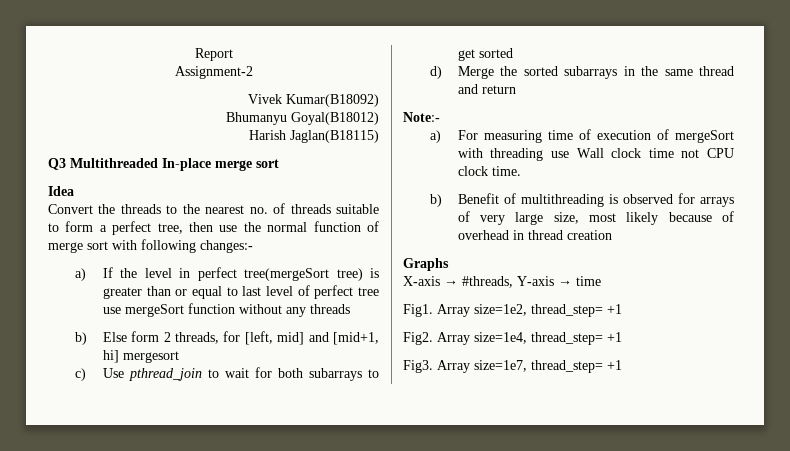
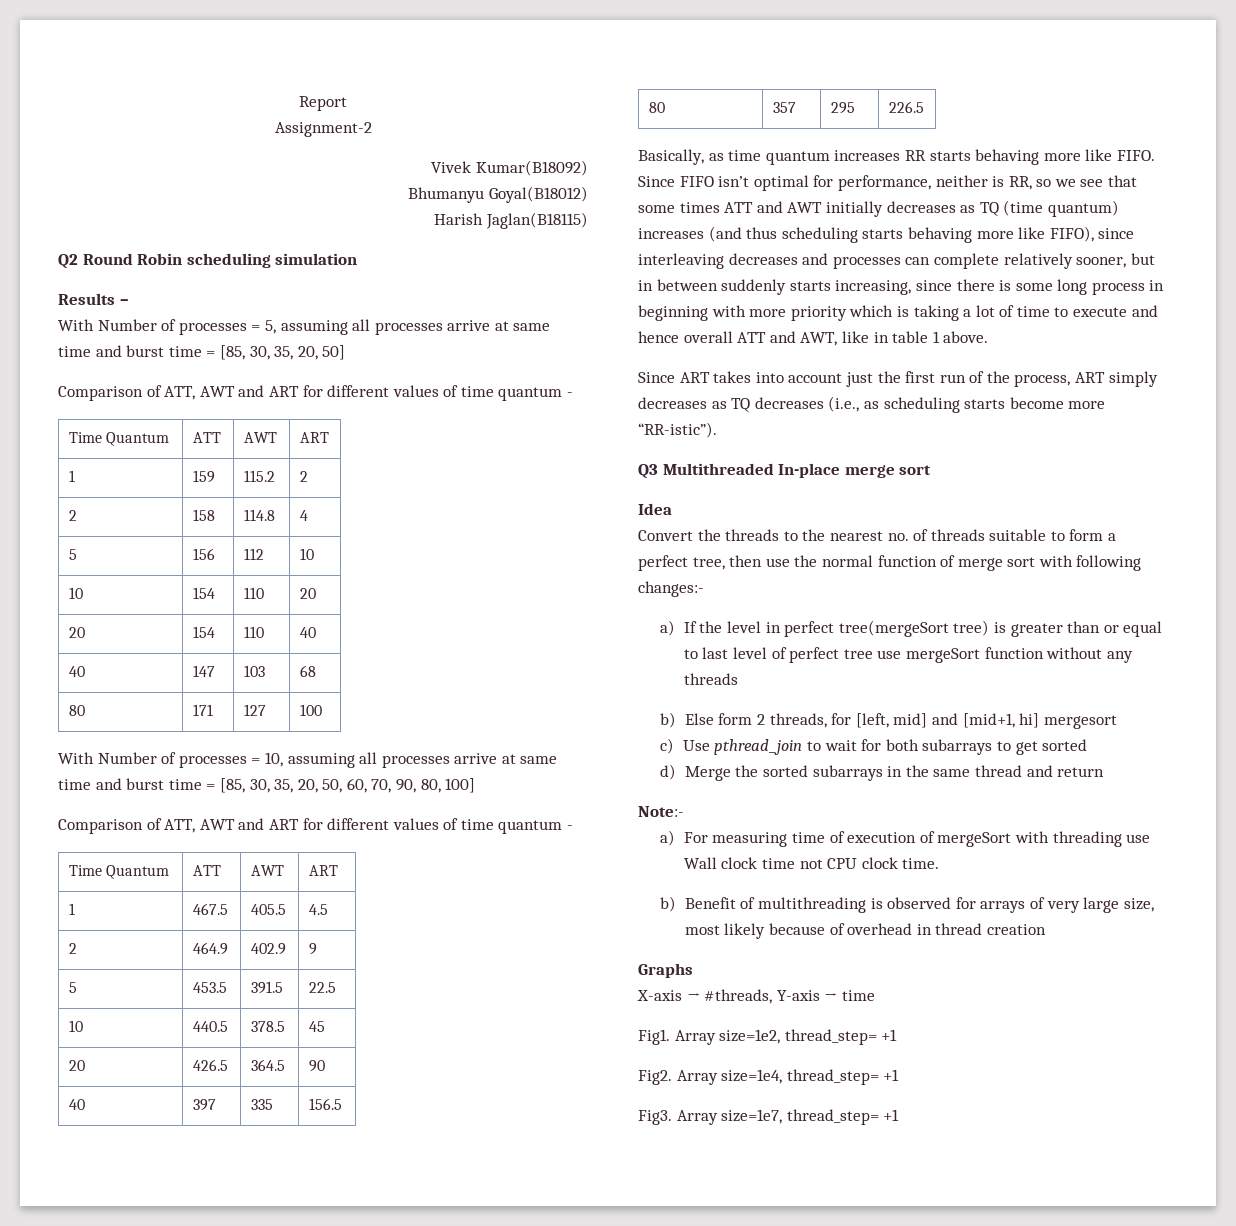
+ Q2 Round Robin scheduling simulation
+ Results –
+ With Number of processes = 5, assuming all processes arrive at same time and burst time = [85, 30, 35, 20, 50]
+ Comparison of ATT, AWT and ART for different values of time quantum -
+ Time Quantum | ATT | AWT | ART
+ 1 | 159 | 115.2 | 2
+ 2 | 158 | 114.8 | 4
+ 5 | 156 | 112 | 10
+ 10 | 154 | 110 | 20
+ 20 | 154 | 110 | 40
+ 40 | 147 | 103 | 68
+ 80 | 171 | 127 | 100
+ With Number of processes = 10, assuming all processes arrive at same time and burst time = [85, 30, 35, 20, 50, 60, 70, 90, 80, 100]
+ Comparison of ATT, AWT and ART for different values of time quantum -
+ Time Quantum | ATT | AWT | ART
+ 1 | 467.5 | 405.5 | 4.5
+ 2 | 464.9 | 402.9 | 9
+ 5 | 453.5 | 391.5 | 22.5
+ 10 | 440.5 | 378.5 | 45
+ 20 | 426.5 | 364.5 | 90
+ 40 | 397 | 335 | 156.5
+ 80 | 357 | 295 | 226.5
+ Basically, as time quantum increases RR starts behaving more like FIFO. Since FIFO isn’t optimal for performance, neither is RR, so we see that some times ATT and AWT initially decreases as TQ (time quantum) increases (and thus scheduling starts behaving more like FIFO), since interleaving decreases and processes can complete relatively sooner, but in between suddenly starts increasing, since there is some long process in beginning with more priority which is taking a lot of time to execute and hence overall ATT and AWT, like in table 1 above.
+ Since ART takes into account just the first run of the process, ART simply decreases as TQ decreases (i.e., as scheduling starts become more “RR-istic”).

